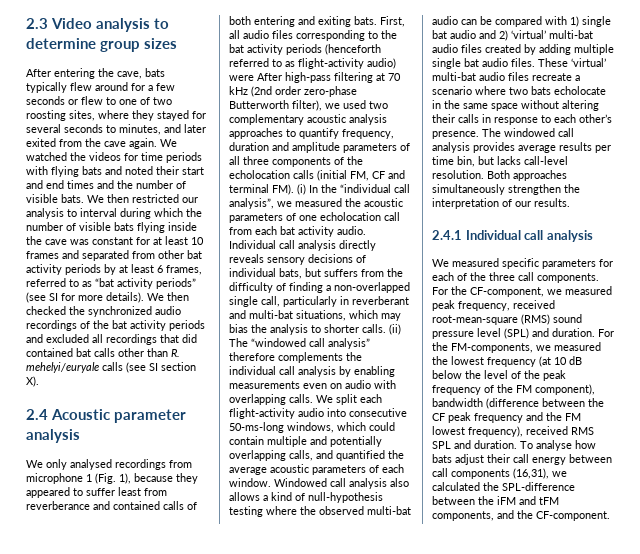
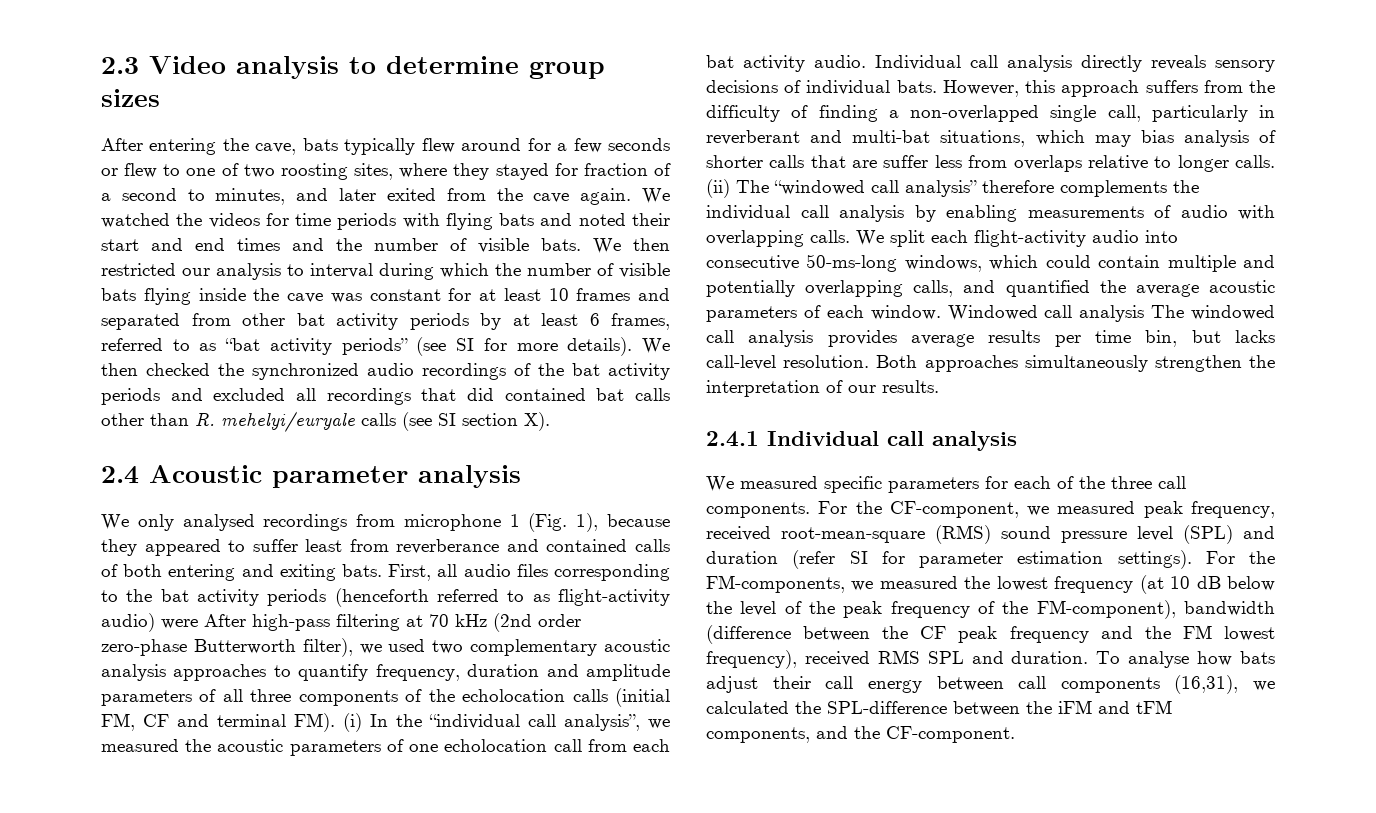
- After entering the cave, bats typically flew around for a few seconds or flew to one of two roosting sites, where they stayed for several seconds to minutes, and later exited from the cave again.
+ After entering the cave, bats typically flew around for a few seconds or flew to one of two roosting sites, where they stayed for fraction of a second to minutes, and later exited from the cave again.
- Individual call analysis directly reveals sensory decisions of individual bats, but suffers from the difficulty of finding a non-overlapped single call, particularly in reverberant and multi-bat situations, which may bias the analysis to shorter calls.
+ Individual call analysis directly reveals sensory decisions of individual bats. However, this approach suffers from the difficulty of finding a non-overlapped single call, particularly in reverberant and multi-bat situations, which may bias analysis of shorter calls that are suffer less from overlaps relative to longer calls.
- (ii) The “windowed call analysis” therefore complements the individual call analysis by enabling measurements even on audio with overlapping calls.
+ (ii) The “windowed call analysis” therefore complements the individual call analysis by enabling measurements of audio with overlapping calls.
- Windowed call analysis also allows a kind of null-hypothesis testing where the observed multi-bat audio can be compared with 1) single bat audio and 2) ‘virtual’ multi-bat audio files created by adding multiple single bat audio files. These ‘virtual’ multi-bat audio files recreate a scenario where two bats echolocate in the same space without altering their calls in response to each other’s presence. The windowed call analysis provides average results per time bin, but lacks call-level resolution.
+ Windowed call analysis The windowed call analysis provides average results per time bin, but lacks call-level resolution.
- For the CF-component, we measured peak frequency, received root-mean-square (RMS) sound pressure level (SPL) and duration.
+ For the CF-component, we measured peak frequency, received root-mean-square (RMS) sound pressure level (SPL) and duration (refer SI for parameter estimation settings).
- For the FM-components, we measured the lowest frequency (at 10 dB below the level of the peak frequency of the FM component), bandwidth (difference between the CF peak frequency and the FM lowest frequency), received RMS SPL and duration.
+ For the FM-components, we measured the lowest frequency (at 10 dB below the level of the peak frequency of the FM-component), bandwidth (difference between the CF peak frequency and the FM lowest frequency), received RMS SPL and duration.

